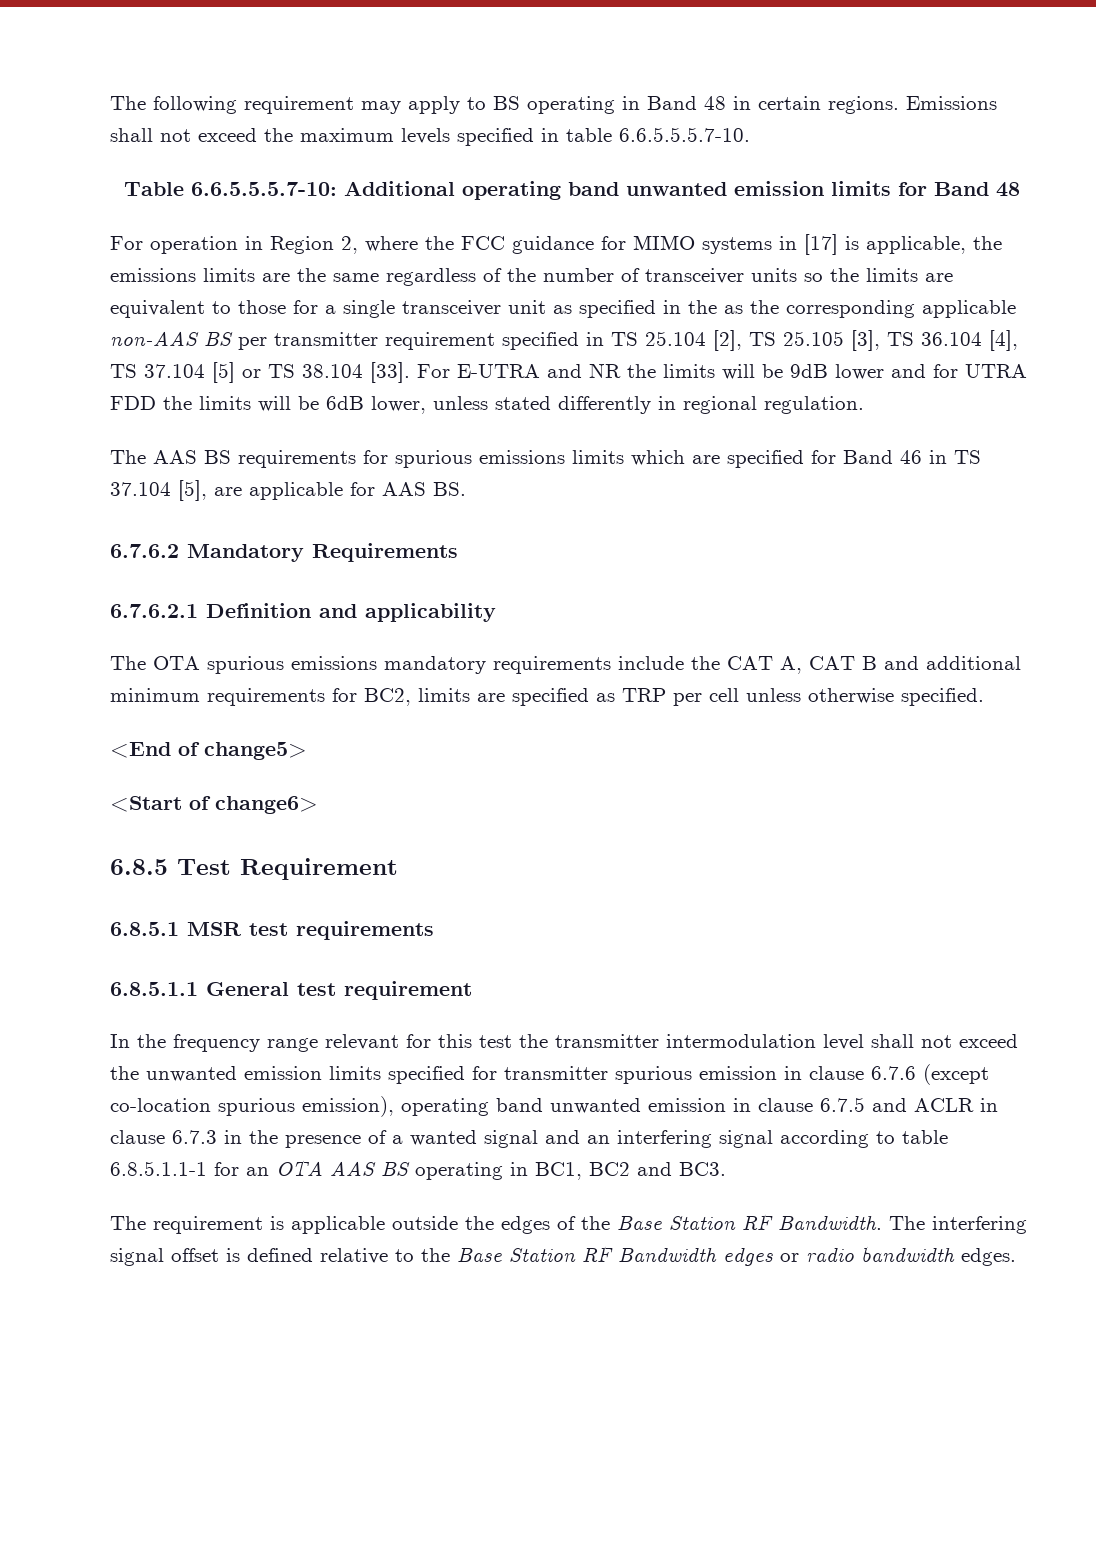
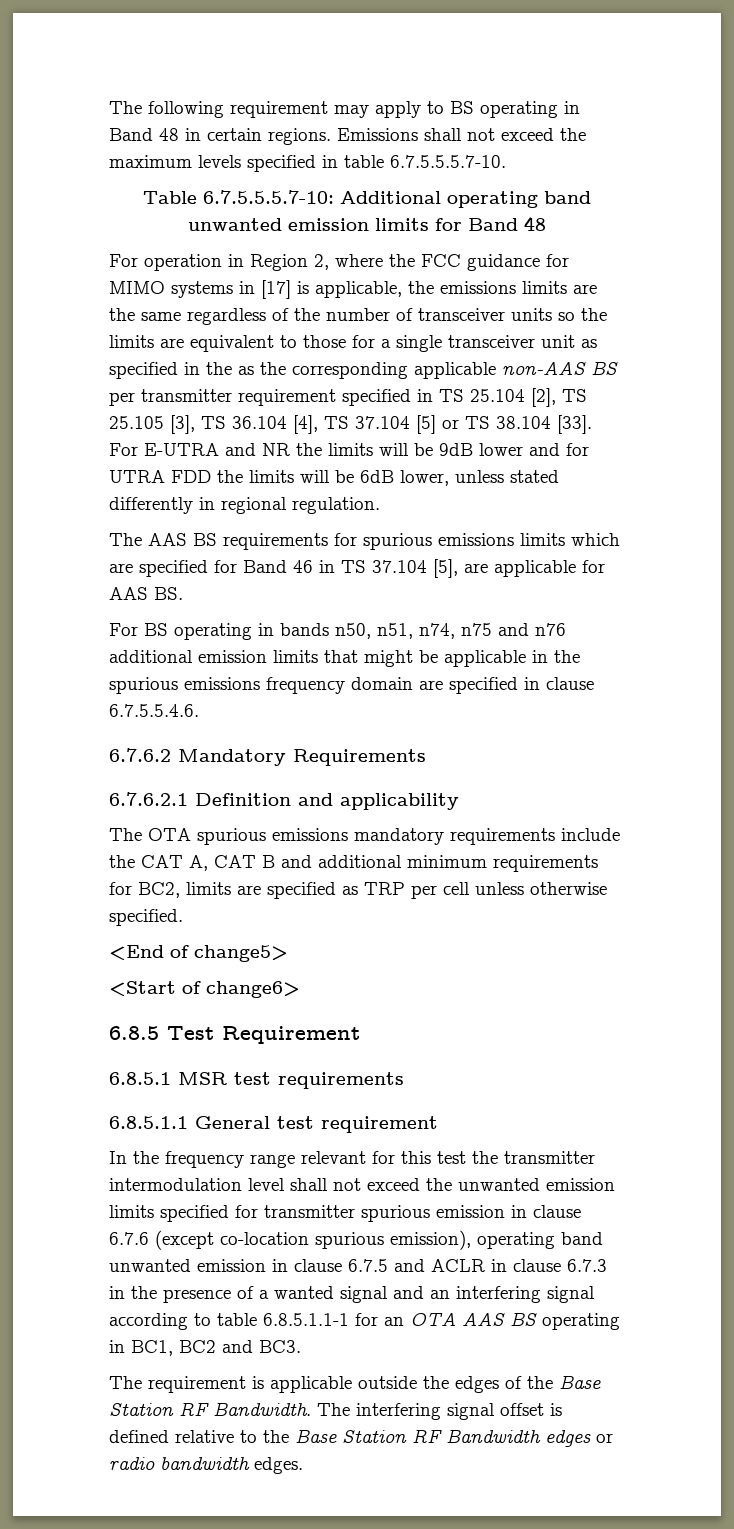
- Emissions shall not exceed the maximum levels specified in table 6.6.5.5.5.7-10.
+ Emissions shall not exceed the maximum levels specified in table 6.7.5.5.5.7-10.
- Table 6.6.5.5.5.7-10: Additional operating band unwanted emission limits for Band 48
+ Table 6.7.5.5.5.7-10: Additional operating band unwanted emission limits for Band 48
+ For BS operating in bands n50, n51, n74, n75 and n76 additional emission limits that might be applicable in the spurious emissions frequency domain are specified in clause 6.7.5.5.4.6.

